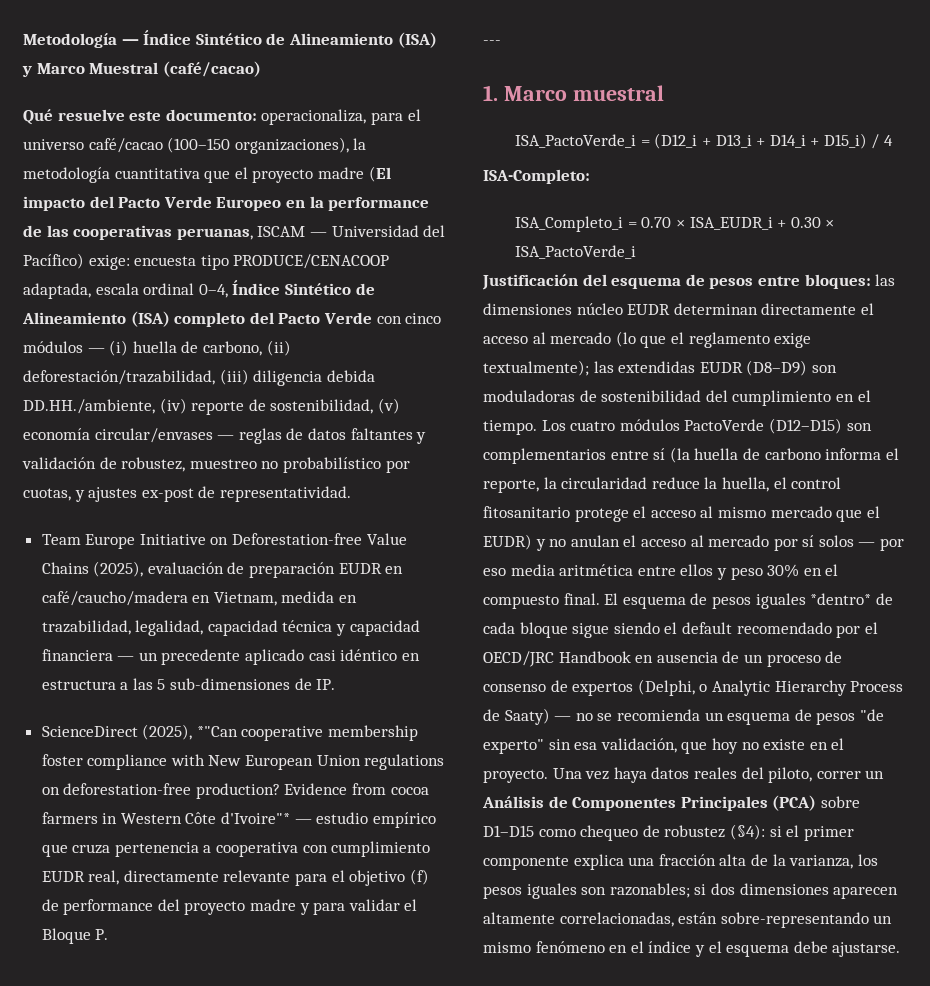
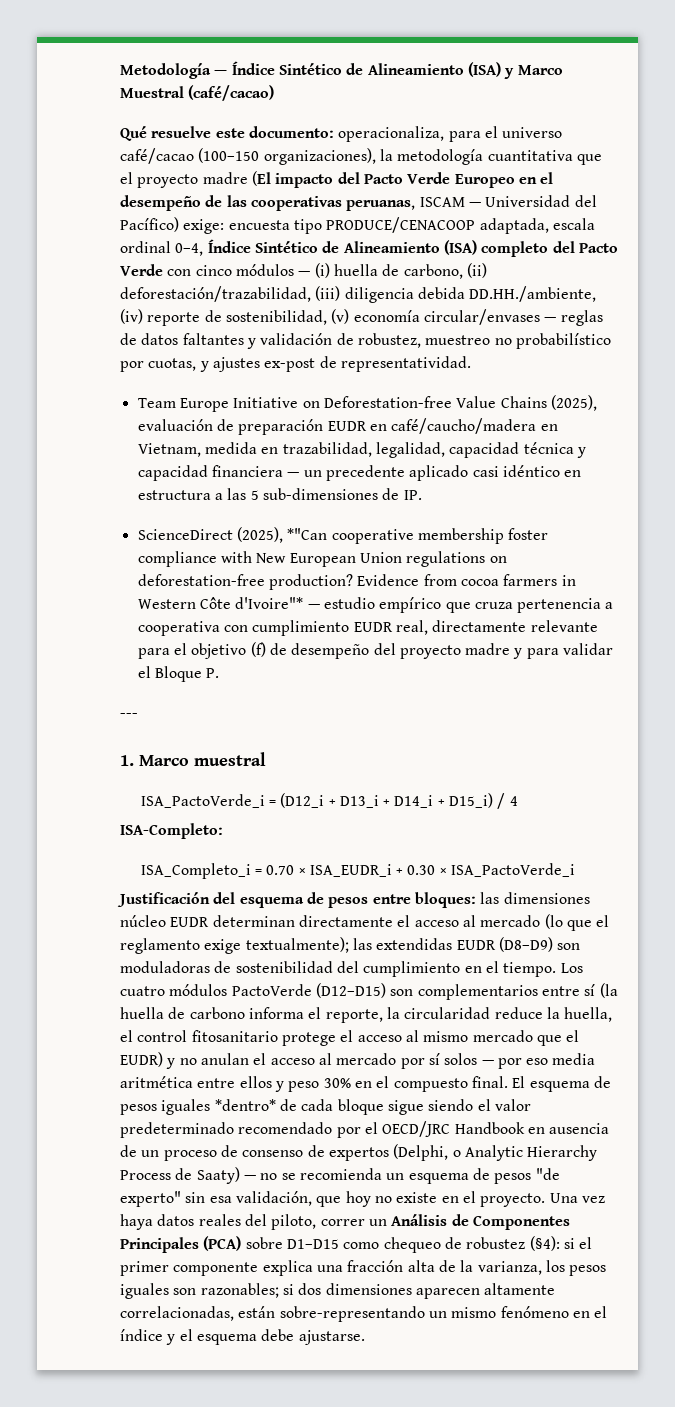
- operacionaliza, para el universo café/cacao (100–150 organizaciones), la metodología cuantitativa que el proyecto madre (El impacto del Pacto Verde Europeo en la performance de las cooperativas peruanas, ISCAM — Universidad del Pacífico) exige:
+ operacionaliza, para el universo café/cacao (100–150 organizaciones), la metodología cuantitativa que el proyecto madre (El impacto del Pacto Verde Europeo en el desempeño de las cooperativas peruanas, ISCAM — Universidad del Pacífico) exige:
- Evidence from cocoa farmers in Western Côte d'Ivoire"* — estudio empírico que cruza pertenencia a cooperativa con cumplimiento EUDR real, directamente relevante para el objetivo (f) de performance del proyecto madre y para validar el Bloque P.
+ Evidence from cocoa farmers in Western Côte d'Ivoire"* — estudio empírico que cruza pertenencia a cooperativa con cumplimiento EUDR real, directamente relevante para el objetivo (f) de desempeño del proyecto madre y para validar el Bloque P.
- El esquema de pesos iguales *dentro* de cada bloque sigue siendo el default recomendado por el OECD/JRC Handbook en ausencia de un proceso de consenso de expertos (Delphi, o Analytic Hierarchy Process de Saaty) — no se recomienda un esquema de pesos "de experto" sin esa validación, que hoy no existe en el proyecto.
+ El esquema de pesos iguales *dentro* de cada bloque sigue siendo el valor predeterminado recomendado por el OECD/JRC Handbook en ausencia de un proceso de consenso de expertos (Delphi, o Analytic Hierarchy Process de Saaty) — no se recomienda un esquema de pesos "de experto" sin esa validación, que hoy no existe en el proyecto.

